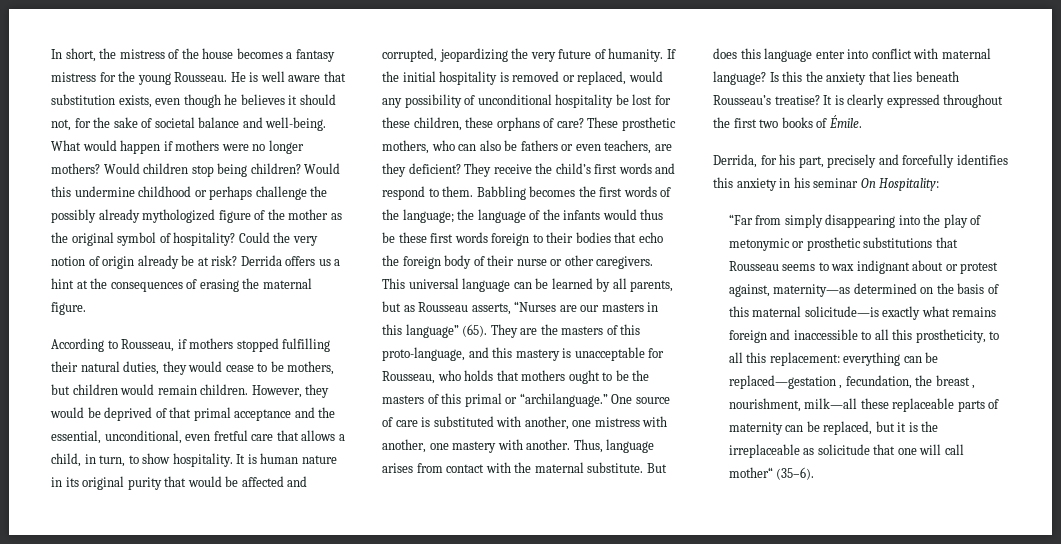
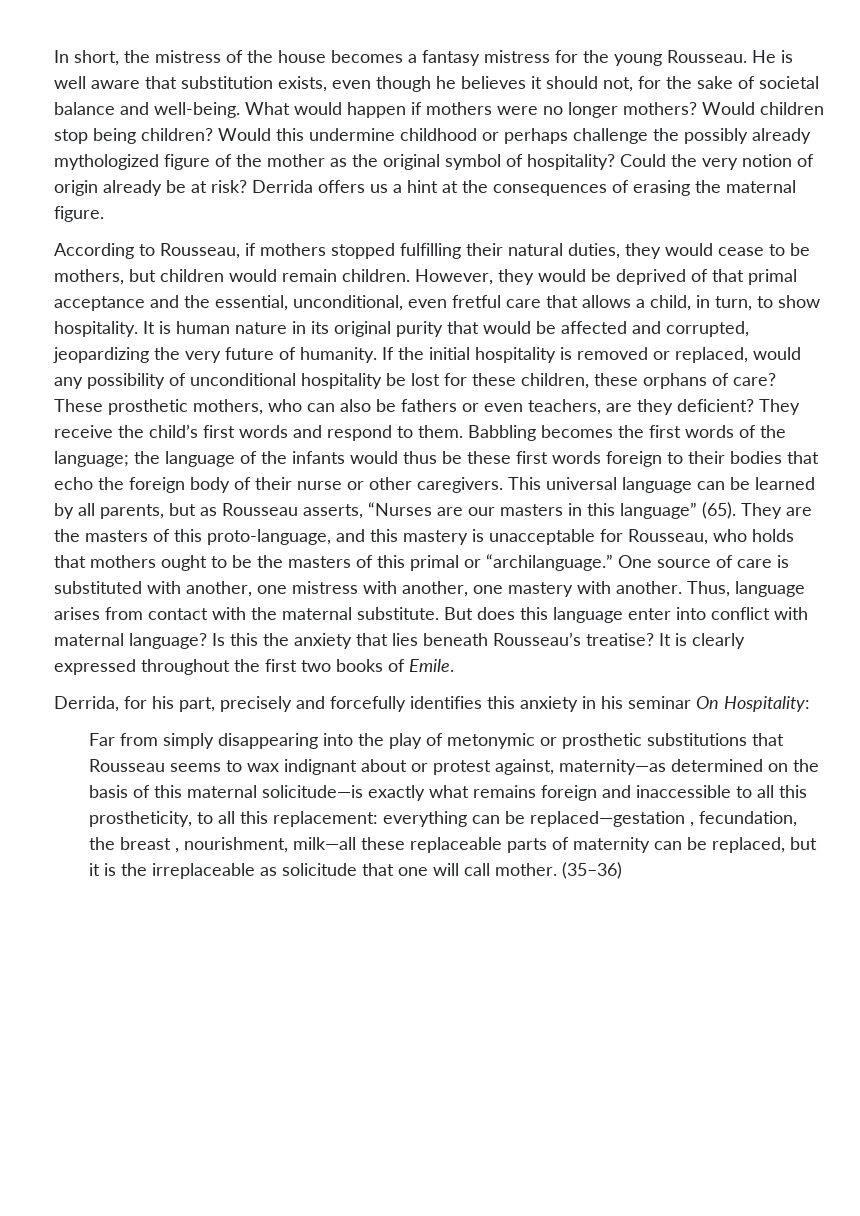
- It is clearly expressed throughout the first two books of Émile.
+ It is clearly expressed throughout the first two books of Emile.
- “Far from simply disappearing into the play of metonymic or prosthetic substitutions that Rousseau seems to wax indignant about or protest against, maternity—as determined on the basis of this maternal solicitude—is exactly what remains foreign and inaccessible to all this prostheticity, to all this replacement:
+ Far from simply disappearing into the play of metonymic or prosthetic substitutions that Rousseau seems to wax indignant about or protest against, maternity—as determined on the basis of this maternal solicitude—is exactly what remains foreign and inaccessible to all this prostheticity, to all this replacement:
- everything can be replaced—gestation , fecundation, the breast , nourishment, milk—all these replaceable parts of maternity can be replaced, but it is the irreplaceable as solicitude that one will call mother“ (35–6).
+ everything can be replaced—gestation , fecundation, the breast , nourishment, milk—all these replaceable parts of maternity can be replaced, but it is the irreplaceable as solicitude that one will call mother. (35–36)

